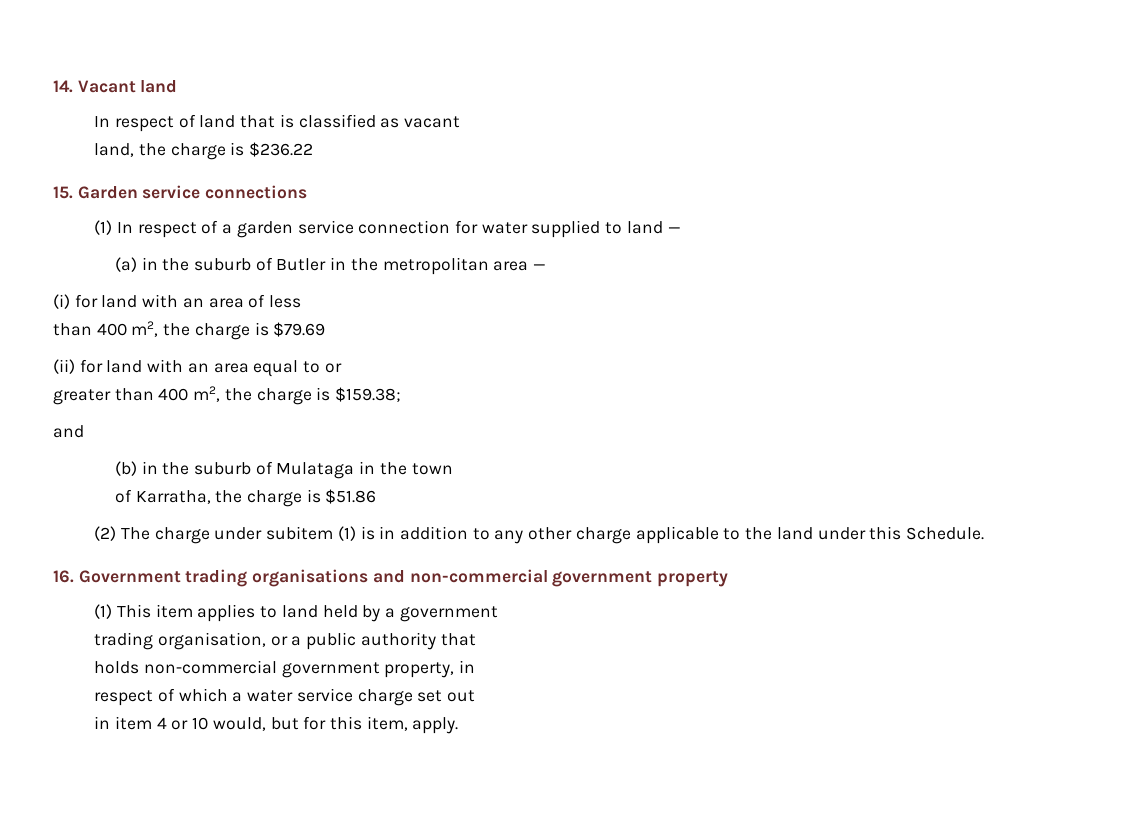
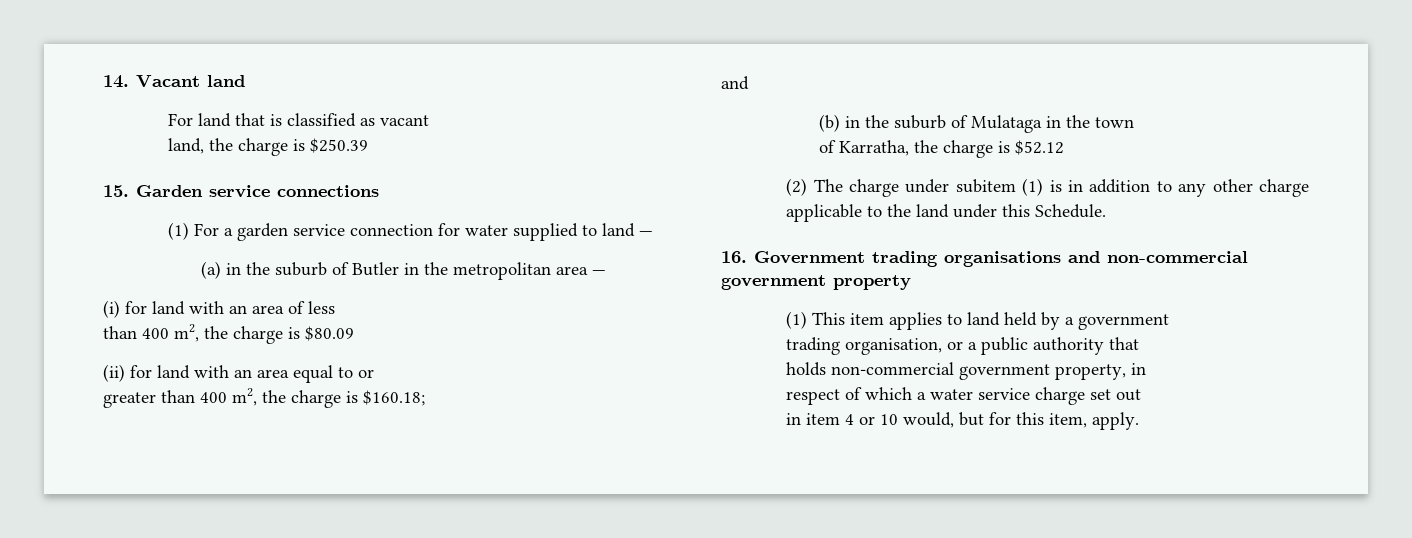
- In respect of land that is classified as vacant
+ For land that is classified as vacant
- land, the charge is $236.22
+ land, the charge is $250.39
- (1) In respect of a garden service connection for water supplied to land —
+ (1) For a garden service connection for water supplied to land —
- than 400 m2, the charge is $79.69
+ than 400 m2, the charge is $80.09
- greater than 400 m2, the charge is $159.38;
+ greater than 400 m2, the charge is $160.18;
- of Karratha, the charge is $51.86
+ of Karratha, the charge is $52.12

